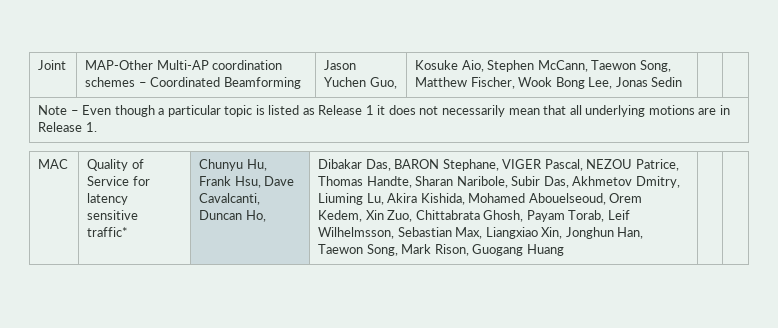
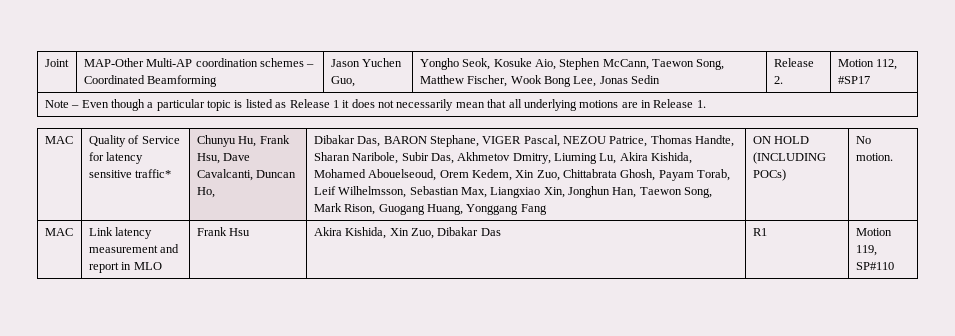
- Joint | MAP-Other Multi-AP coordination schemes – Coordinated Beamforming | Jason Yuchen Guo, | Kosuke Aio, Stephen McCann, Taewon Song, Matthew Fischer, Wook Bong Lee, Jonas Sedin | |
+ Joint | MAP-Other Multi-AP coordination schemes – Coordinated Beamforming | Jason Yuchen Guo, | Yongho Seok, Kosuke Aio, Stephen McCann, Taewon Song, Matthew Fischer, Wook Bong Lee, Jonas Sedin | Release 2. | Motion 112, #SP17
- Dibakar Das, BARON Stephane, VIGER Pascal, NEZOU Patrice, Thomas Handte, Sharan Naribole, Subir Das, Akhmetov Dmitry, Liuming Lu, Akira Kishida, Mohamed Abouelseoud, Orem Kedem, Xin Zuo, Chittabrata Ghosh, Payam Torab, Leif Wilhelmsson, Sebastian Max, Liangxiao Xin, Jonghun Han, Taewon Song, Mark Rison, Guogang Huang
+ Dibakar Das, BARON Stephane, VIGER Pascal, NEZOU Patrice, Thomas Handte, Sharan Naribole, Subir Das, Akhmetov Dmitry, Liuming Lu, Akira Kishida, Mohamed Abouelseoud, Orem Kedem, Xin Zuo, Chittabrata Ghosh, Payam Torab, Leif Wilhelmsson, Sebastian Max, Liangxiao Xin, Jonghun Han, Taewon Song, Mark Rison, Guogang Huang, Yonggang Fang | ON HOLD (INCLUDING POCs) | No motion.
+ MAC | Link latency measurement and report in MLO | Frank Hsu | Akira Kishida, Xin Zuo, Dibakar Das | R1 | Motion 119, SP#110

